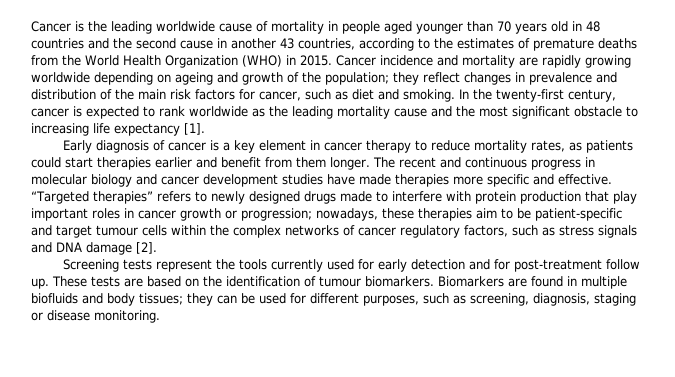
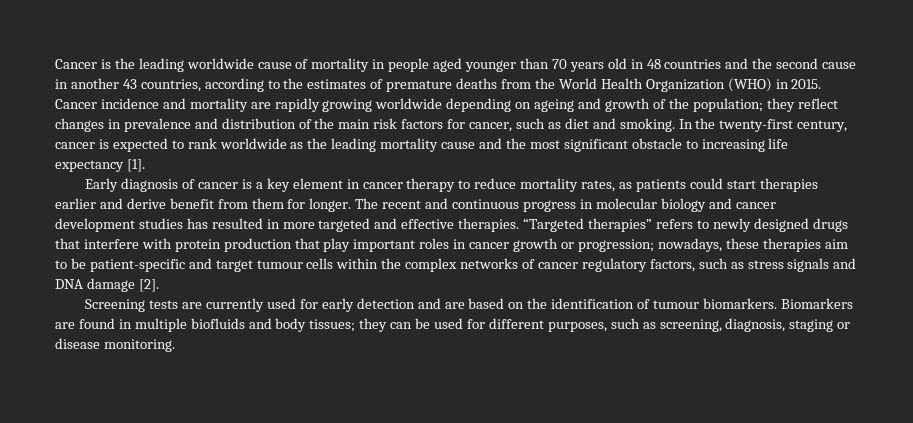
- Early diagnosis of cancer is a key element in cancer therapy to reduce mortality rates, as patients could start therapies earlier and benefit from them longer.
+ Early diagnosis of cancer is a key element in cancer therapy to reduce mortality rates, as patients could start therapies earlier and derive benefit from them for longer.
- The recent and continuous progress in molecular biology and cancer development studies have made therapies more specific and effective.
+ The recent and continuous progress in molecular biology and cancer development studies has resulted in more targeted and effective therapies.
- “Targeted therapies” refers to newly designed drugs made to interfere with protein production that play important roles in cancer growth or progression; nowadays, these therapies aim to be patient-specific and target tumour cells within the complex networks of cancer regulatory factors, such as stress signals and DNA damage [2].
+ “Targeted therapies” refers to newly designed drugs that interfere with protein production that play important roles in cancer growth or progression; nowadays, these therapies aim to be patient-specific and target tumour cells within the complex networks of cancer regulatory factors, such as stress signals and DNA damage [2].
- Screening tests represent the tools currently used for early detection and for post-treatment follow up. These tests are based on the identification of tumour biomarkers.
+ Screening tests are currently used for early detection and are based on the identification of tumour biomarkers.

